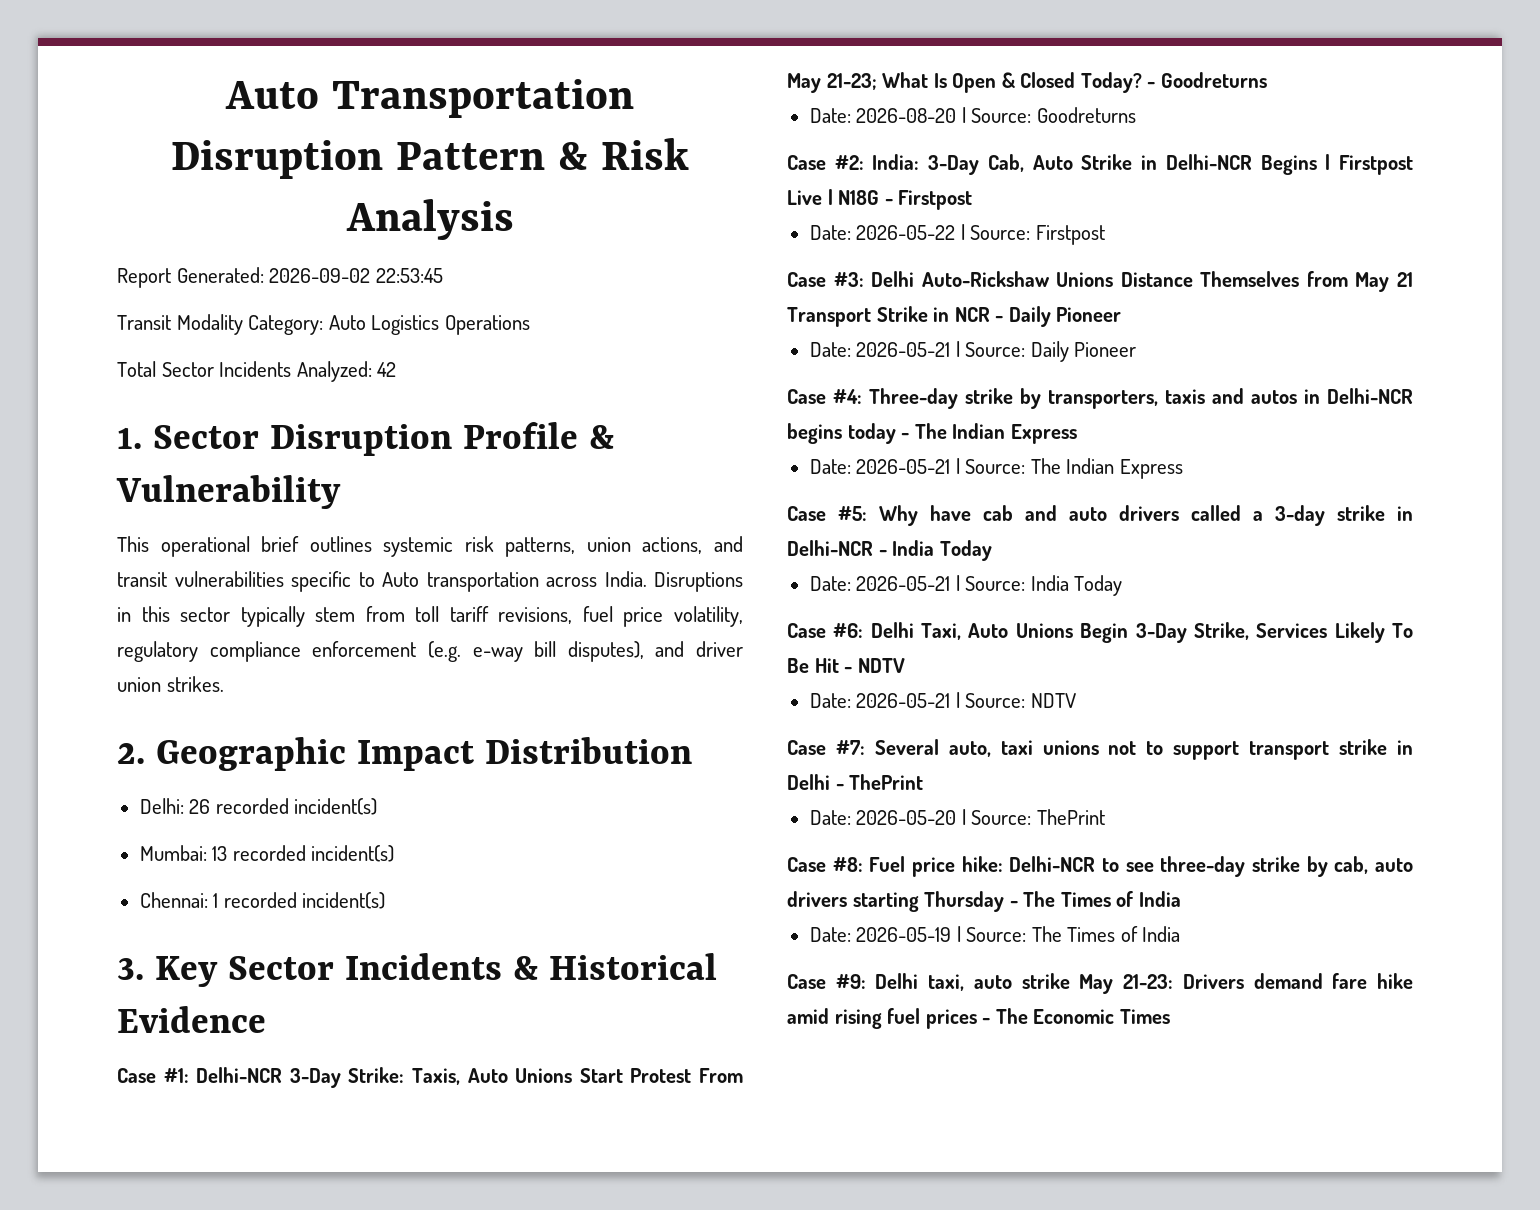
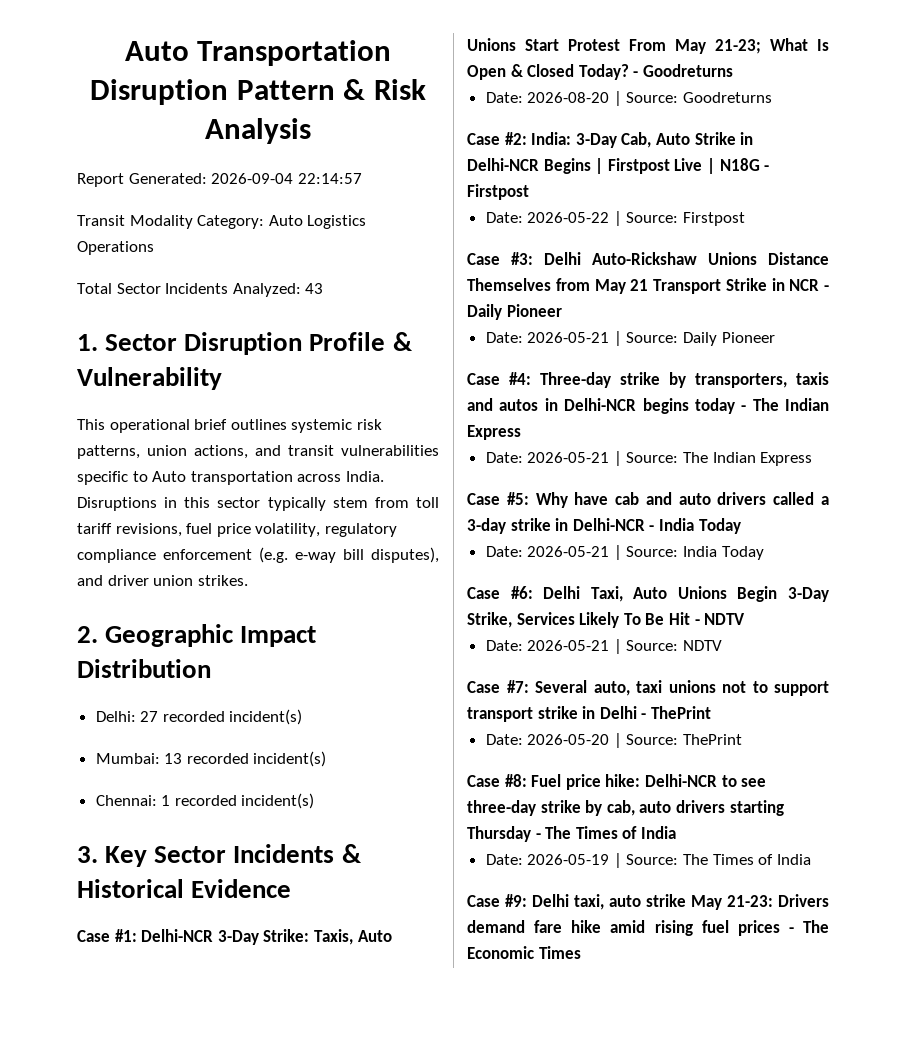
- Report Generated: 2026-09-02 22:53:45
+ Report Generated: 2026-09-04 22:14:57
- Total Sector Incidents Analyzed: 42
+ Total Sector Incidents Analyzed: 43
- Delhi: 26 recorded incident(s)
+ Delhi: 27 recorded incident(s)

